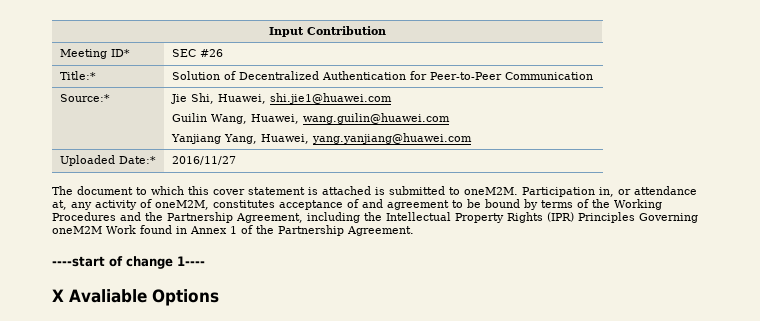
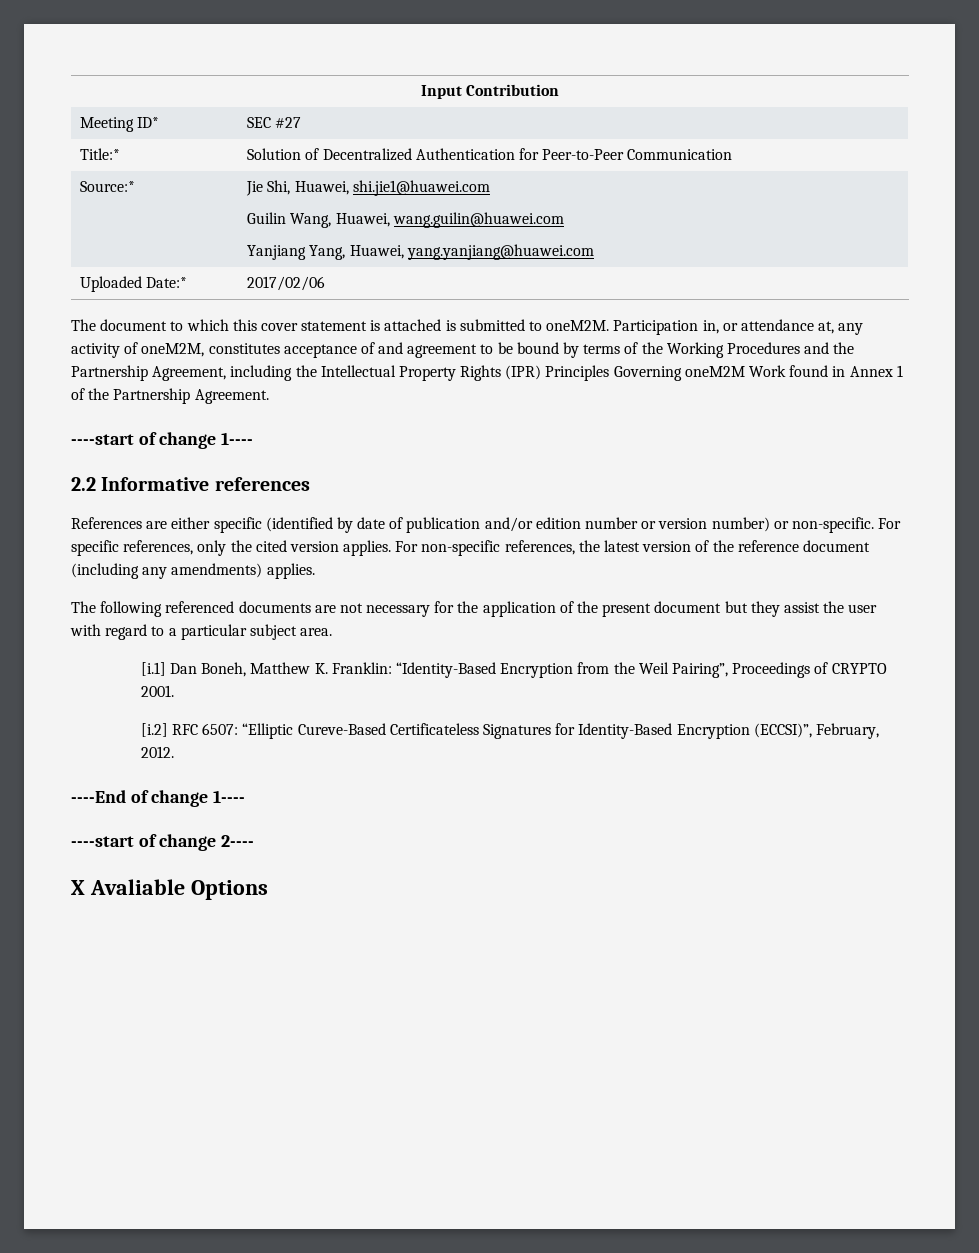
- Meeting ID* | SEC #26
+ Meeting ID* | SEC #27
- Uploaded Date:* | 2016/11/27
+ Uploaded Date:* | 2017/02/06
+ 2.2 Informative references
+ References are either specific (identified by date of publication and/or edition number or version number) or non-specific. For specific references, only the cited version applies. For non-specific references, the latest version of the reference document (including any amendments) applies.
+ The following referenced documents are not necessary for the application of the present document but they assist the user with regard to a particular subject area.
+ [i.1] Dan Boneh, Matthew K. Franklin: “Identity-Based Encryption from the Weil Pairing”, Proceedings of CRYPTO 2001.
+ [i.2] RFC 6507: “Elliptic Cureve-Based Certificateless Signatures for Identity-Based Encryption (ECCSI)”, February, 2012.
+ ----End of change 1----
+ ----start of change 2----

